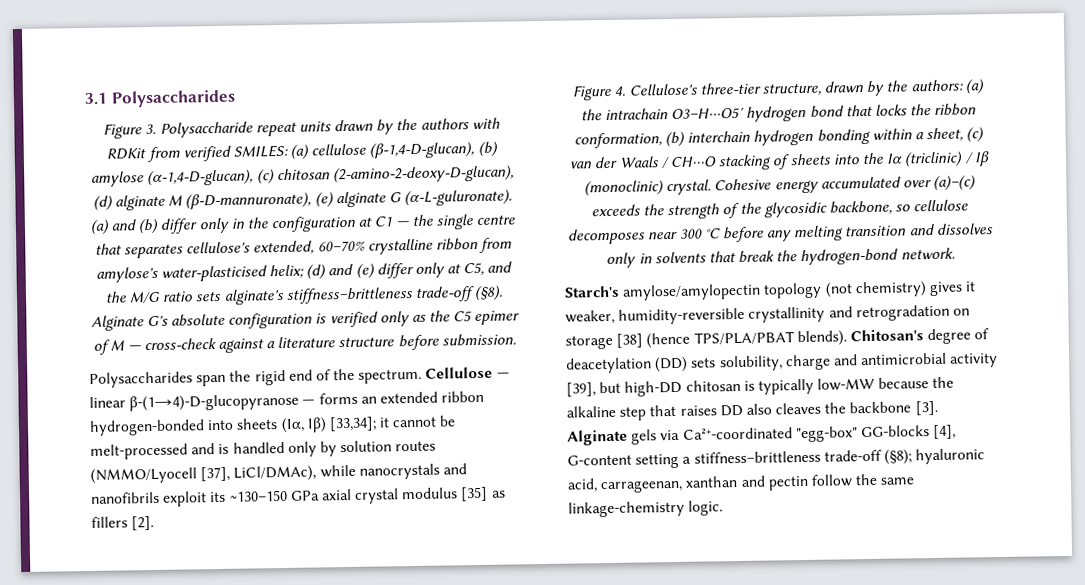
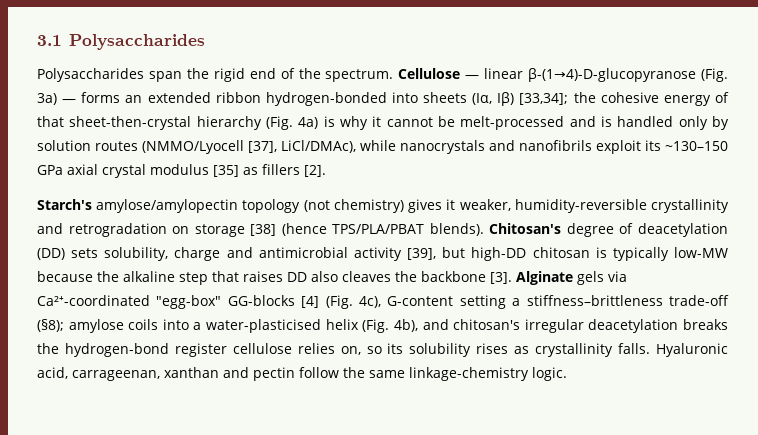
- Figure 3. Polysaccharide repeat units drawn by the authors with RDKit from verified SMILES: (a) cellulose (β-1,4-D-glucan), (b) amylose (α-1,4-D-glucan), (c) chitosan (2-amino-2-deoxy-D-glucan), (d) alginate M (β-D-mannuronate), (e) alginate G (α-L-guluronate). (a) and (b) differ only in the configuration at C1 — the single centre that separates cellulose's extended, 60–70% crystalline ribbon from amylose's water-plasticised helix; (d) and (e) differ only at C5, and the M/G ratio sets alginate's stiffness–brittleness trade-off (§8). Alginate G's absolute configuration is verified only as the C5 epimer of M — cross-check against a literature structure before submission.
- Cellulose — linear β-(1→4)-D-glucopyranose — forms an extended ribbon hydrogen-bonded into sheets (Iα, Iβ) [33,34]; it cannot be melt-processed and is handled only by solution routes (NMMO/Lyocell [37], LiCl/DMAc), while nanocrystals and nanofibrils exploit its ~130–150 GPa axial crystal modulus [35] as fillers [2].
+ Cellulose — linear β-(1→4)-D-glucopyranose (Fig. 3a) — forms an extended ribbon hydrogen-bonded into sheets (Iα, Iβ) [33,34]; the cohesive energy of that sheet-then-crystal hierarchy (Fig. 4a) is why it cannot be melt-processed and is handled only by solution routes (NMMO/Lyocell [37], LiCl/DMAc), while nanocrystals and nanofibrils exploit its ~130–150 GPa axial crystal modulus [35] as fillers [2].
- Figure 4. Cellulose's three-tier structure, drawn by the authors: (a) the intrachain O3–H···O5′ hydrogen bond that locks the ribbon conformation, (b) interchain hydrogen bonding within a sheet, (c) van der Waals / CH···O stacking of sheets into the Iα (triclinic) / Iβ (monoclinic) crystal. Cohesive energy accumulated over (a)–(c) exceeds the strength of the glycosidic backbone, so cellulose decomposes near 300 °C before any melting transition and dissolves only in solvents that break the hydrogen-bond network.
- Alginate gels via Ca²⁺-coordinated "egg-box" GG-blocks [4], G-content setting a stiffness–brittleness trade-off (§8); hyaluronic acid, carrageenan, xanthan and pectin follow the same linkage-chemistry logic.
+ Alginate gels via Ca²⁺-coordinated "egg-box" GG-blocks [4] (Fig. 4c), G-content setting a stiffness–brittleness trade-off (§8); amylose coils into a water-plasticised helix (Fig. 4b), and chitosan's irregular deacetylation breaks the hydrogen-bond register cellulose relies on, so its solubility rises as crystallinity falls. Hyaluronic acid, carrageenan, xanthan and pectin follow the same linkage-chemistry logic.

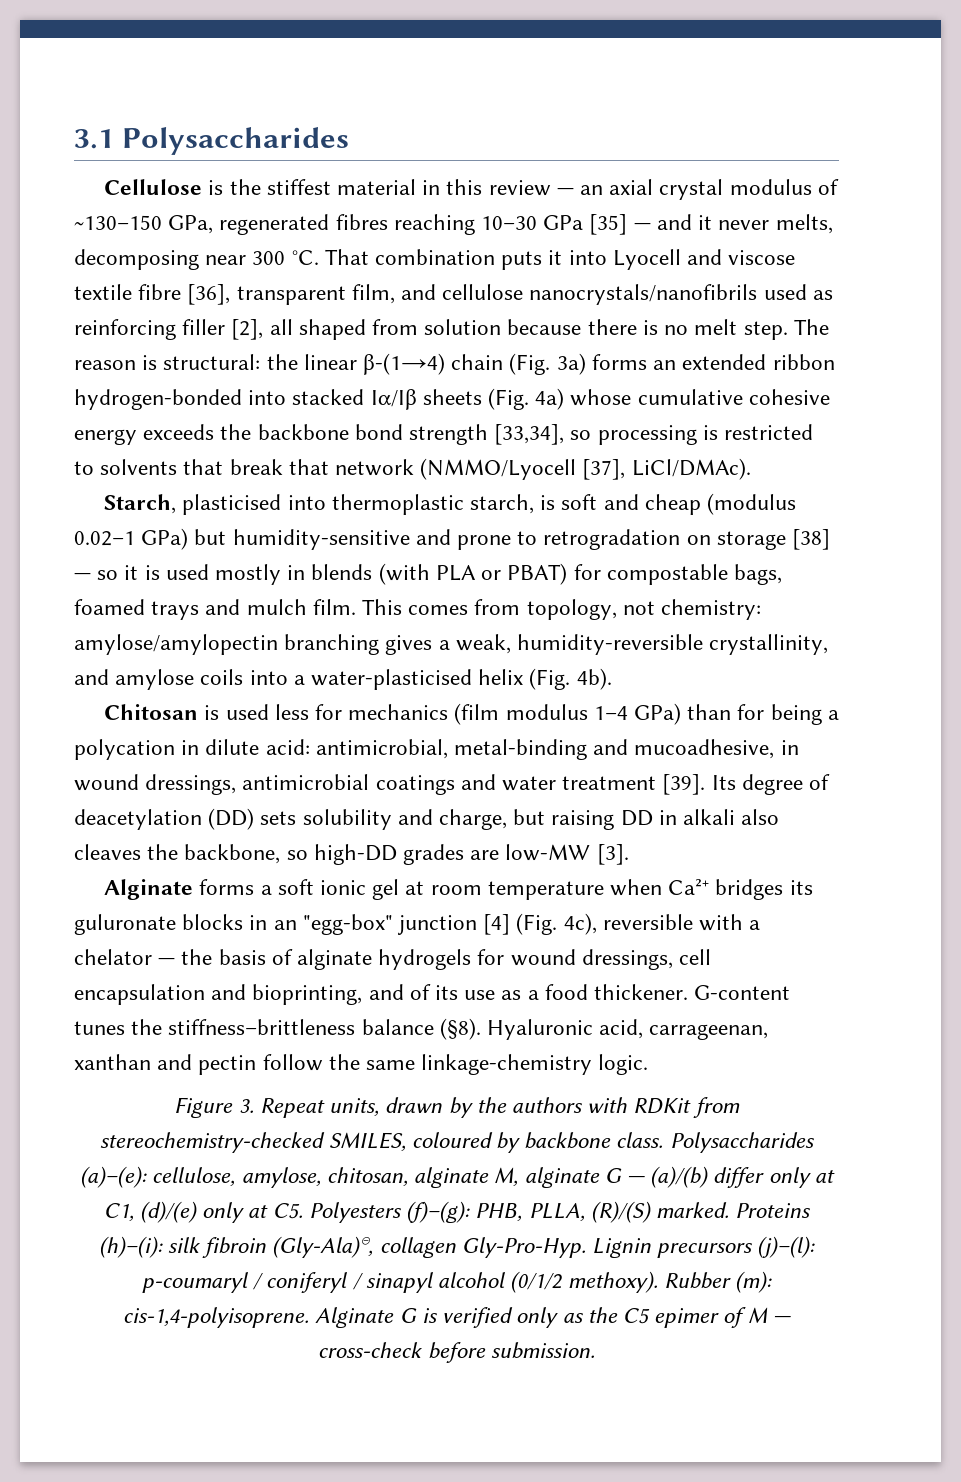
- Polysaccharides span the rigid end of the spectrum. Cellulose — linear β-(1→4)-D-glucopyranose (Fig. 3a) — forms an extended ribbon hydrogen-bonded into sheets (Iα, Iβ) [33,34]; the cohesive energy of that sheet-then-crystal hierarchy (Fig. 4a) is why it cannot be melt-processed and is handled only by solution routes (NMMO/Lyocell [37], LiCl/DMAc), while nanocrystals and nanofibrils exploit its ~130–150 GPa axial crystal modulus [35] as fillers [2].
- Starch's amylose/amylopectin topology (not chemistry) gives it weaker, humidity-reversible crystallinity and retrogradation on storage [38] (hence TPS/PLA/PBAT blends). Chitosan's degree of deacetylation (DD) sets solubility, charge and antimicrobial activity [39], but high-DD chitosan is typically low-MW because the alkaline step that raises DD also cleaves the backbone [3]. Alginate gels via Ca²⁺-coordinated "egg-box" GG-blocks [4] (Fig. 4c), G-content setting a stiffness–brittleness trade-off (§8); amylose coils into a water-plasticised helix (Fig. 4b), and chitosan's irregular deacetylation breaks the hydrogen-bond register cellulose relies on, so its solubility rises as crystallinity falls.
+ Cellulose is the stiffest material in this review — an axial crystal modulus of ~130–150 GPa, regenerated fibres reaching 10–30 GPa [35] — and it never melts, decomposing near 300 °C. That combination puts it into Lyocell and viscose textile fibre [36], transparent film, and cellulose nanocrystals/nanofibrils used as reinforcing filler [2], all shaped from solution because there is no melt step. The reason is structural: the linear β-(1→4) chain (Fig. 3a) forms an extended ribbon hydrogen-bonded into stacked Iα/Iβ sheets (Fig. 4a) whose cumulative cohesive energy exceeds the backbone bond strength [33,34], so processing is restricted to solvents that break that network (NMMO/Lyocell [37], LiCl/DMAc).
+ Starch, plasticised into thermoplastic starch, is soft and cheap (modulus 0.02–1 GPa) but humidity-sensitive and prone to retrogradation on storage [38] — so it is used mostly in blends (with PLA or PBAT) for compostable bags, foamed trays and mulch film. This comes from topology, not chemistry: amylose/amylopectin branching gives a weak, humidity-reversible crystallinity, and amylose coils into a water-plasticised helix (Fig. 4b).
+ Chitosan is used less for mechanics (film modulus 1–4 GPa) than for being a polycation in dilute acid: antimicrobial, metal-binding and mucoadhesive, in wound dressings, antimicrobial coatings and water treatment [39]. Its degree of deacetylation (DD) sets solubility and charge, but raising DD in alkali also cleaves the backbone, so high-DD grades are low-MW [3].
+ Alginate forms a soft ionic gel at room temperature when Ca²⁺ bridges its guluronate blocks in an "egg-box" junction [4] (Fig. 4c), reversible with a chelator — the basis of alginate hydrogels for wound dressings, cell encapsulation and bioprinting, and of its use as a food thickener. G-content tunes the stiffness–brittleness balance (§8).
+ Figure 3. Repeat units, drawn by the authors with RDKit from stereochemistry-checked SMILES, coloured by backbone class. Polysaccharides (a)–(e): cellulose, amylose, chitosan, alginate M, alginate G — (a)/(b) differ only at C1, (d)/(e) only at C5. Polyesters (f)–(g): PHB, PLLA, (R)/(S) marked. Proteins (h)–(i): silk fibroin (Gly-Ala)ₙ, collagen Gly-Pro-Hyp. Lignin precursors (j)–(l): p-coumaryl / coniferyl / sinapyl alcohol (0/1/2 methoxy). Rubber (m): cis-1,4-polyisoprene. Alginate G is verified only as the C5 epimer of M — cross-check before submission.

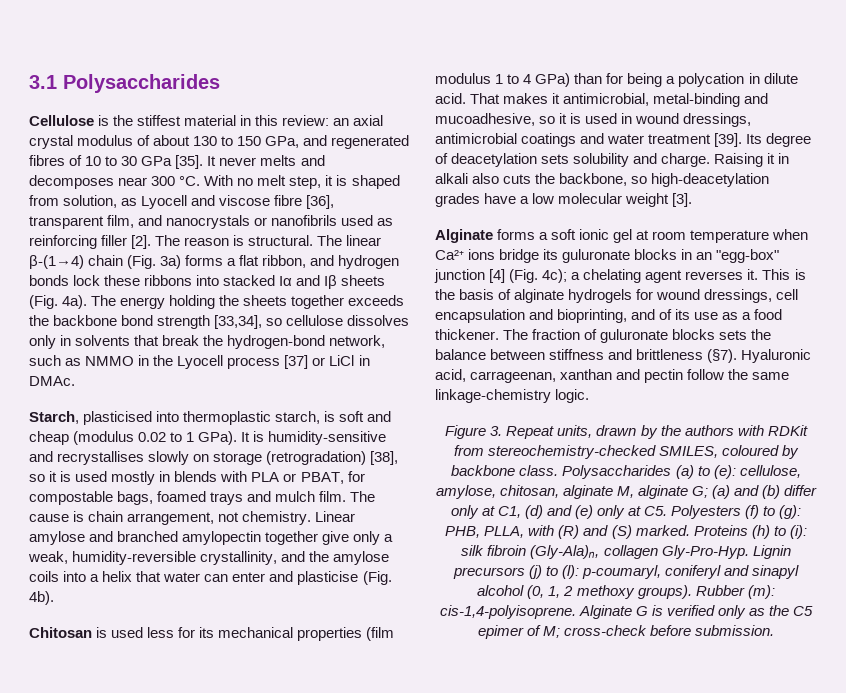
- Cellulose is the stiffest material in this review — an axial crystal modulus of ~130–150 GPa, regenerated fibres reaching 10–30 GPa [35] — and it never melts, decomposing near 300 °C. That combination puts it into Lyocell and viscose textile fibre [36], transparent film, and cellulose nanocrystals/nanofibrils used as reinforcing filler [2], all shaped from solution because there is no melt step.
+ Cellulose is the stiffest material in this review: an axial crystal modulus of about 130 to 150 GPa, and regenerated fibres of 10 to 30 GPa [35]. It never melts and decomposes near 300 °C. With no melt step, it is shaped from solution, as Lyocell and viscose fibre [36], transparent film, and nanocrystals or nanofibrils used as reinforcing filler [2].
- The reason is structural: the linear β-(1→4) chain (Fig. 3a) forms an extended ribbon hydrogen-bonded into stacked Iα/Iβ sheets (Fig. 4a) whose cumulative cohesive energy exceeds the backbone bond strength [33,34], so processing is restricted to solvents that break that network (NMMO/Lyocell [37], LiCl/DMAc).
+ The reason is structural. The linear β-(1→4) chain (Fig. 3a) forms a flat ribbon, and hydrogen bonds lock these ribbons into stacked Iα and Iβ sheets (Fig. 4a). The energy holding the sheets together exceeds the backbone bond strength [33,34], so cellulose dissolves only in solvents that break the hydrogen-bond network, such as NMMO in the Lyocell process [37] or LiCl in DMAc.
- Starch, plasticised into thermoplastic starch, is soft and cheap (modulus 0.02–1 GPa) but humidity-sensitive and prone to retrogradation on storage [38] — so it is used mostly in blends (with PLA or PBAT) for compostable bags, foamed trays and mulch film.
+ Starch, plasticised into thermoplastic starch, is soft and cheap (modulus 0.02 to 1 GPa). It is humidity-sensitive and recrystallises slowly on storage (retrogradation) [38], so it is used mostly in blends with PLA or PBAT, for compostable bags, foamed trays and mulch film.
- This comes from topology, not chemistry: amylose/amylopectin branching gives a weak, humidity-reversible crystallinity, and amylose coils into a water-plasticised helix (Fig. 4b).
+ The cause is chain arrangement, not chemistry. Linear amylose and branched amylopectin together give only a weak, humidity-reversible crystallinity, and the amylose coils into a helix that water can enter and plasticise (Fig. 4b).
- Chitosan is used less for mechanics (film modulus 1–4 GPa) than for being a polycation in dilute acid: antimicrobial, metal-binding and mucoadhesive, in wound dressings, antimicrobial coatings and water treatment [39].
+ Chitosan is used less for its mechanical properties (film modulus 1 to 4 GPa) than for being a polycation in dilute acid. That makes it antimicrobial, metal-binding and mucoadhesive, so it is used in wound dressings, antimicrobial coatings and water treatment [39].
- Its degree of deacetylation (DD) sets solubility and charge, but raising DD in alkali also cleaves the backbone, so high-DD grades are low-MW [3].
+ Its degree of deacetylation sets solubility and charge. Raising it in alkali also cuts the backbone, so high-deacetylation grades have a low molecular weight [3].
- Alginate forms a soft ionic gel at room temperature when Ca²⁺ bridges its guluronate blocks in an "egg-box" junction [4] (Fig. 4c), reversible with a chelator — the basis of alginate hydrogels for wound dressings, cell encapsulation and bioprinting, and of its use as a food thickener.
+ Alginate forms a soft ionic gel at room temperature when Ca²⁺ ions bridge its guluronate blocks in an "egg-box" junction [4] (Fig. 4c); a chelating agent reverses it. This is the basis of alginate hydrogels for wound dressings, cell encapsulation and bioprinting, and of its use as a food thickener.
- G-content tunes the stiffness–brittleness balance (§8).
+ The fraction of guluronate blocks sets the balance between stiffness and brittleness (§7).
- Polysaccharides (a)–(e): cellulose, amylose, chitosan, alginate M, alginate G — (a)/(b) differ only at C1, (d)/(e) only at C5. Polyesters (f)–(g): PHB, PLLA, (R)/(S) marked. Proteins (h)–(i): silk fibroin (Gly-Ala)ₙ, collagen Gly-Pro-Hyp.
+ Polysaccharides (a) to (e): cellulose, amylose, chitosan, alginate M, alginate G; (a) and (b) differ only at C1, (d) and (e) only at C5. Polyesters (f) to (g): PHB, PLLA, with (R) and (S) marked. Proteins (h) to (i): silk fibroin (Gly-Ala)ₙ, collagen Gly-Pro-Hyp.
- Lignin precursors (j)–(l): p-coumaryl / coniferyl / sinapyl alcohol (0/1/2 methoxy).
+ Lignin precursors (j) to (l): p-coumaryl, coniferyl and sinapyl alcohol (0, 1, 2 methoxy groups).
- Alginate G is verified only as the C5 epimer of M — cross-check before submission.
+ Alginate G is verified only as the C5 epimer of M; cross-check before submission.

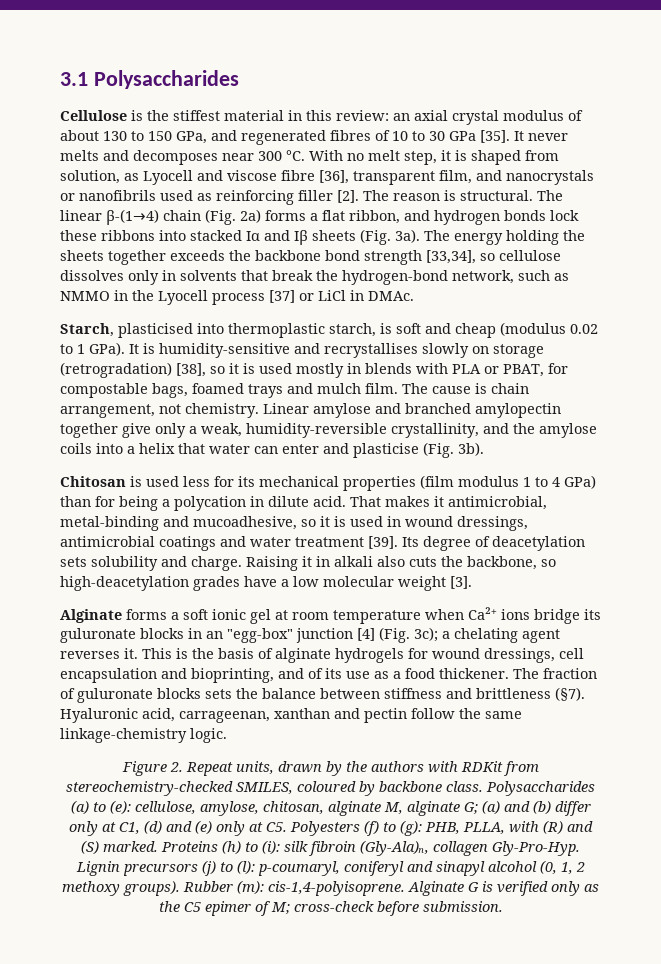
- The linear β-(1→4) chain (Fig. 3a) forms a flat ribbon, and hydrogen bonds lock these ribbons into stacked Iα and Iβ sheets (Fig. 4a).
+ The linear β-(1→4) chain (Fig. 2a) forms a flat ribbon, and hydrogen bonds lock these ribbons into stacked Iα and Iβ sheets (Fig. 3a).
- Linear amylose and branched amylopectin together give only a weak, humidity-reversible crystallinity, and the amylose coils into a helix that water can enter and plasticise (Fig. 4b).
+ Linear amylose and branched amylopectin together give only a weak, humidity-reversible crystallinity, and the amylose coils into a helix that water can enter and plasticise (Fig. 3b).
- Alginate forms a soft ionic gel at room temperature when Ca²⁺ ions bridge its guluronate blocks in an "egg-box" junction [4] (Fig. 4c); a chelating agent reverses it.
+ Alginate forms a soft ionic gel at room temperature when Ca²⁺ ions bridge its guluronate blocks in an "egg-box" junction [4] (Fig. 3c); a chelating agent reverses it.
- Figure 3. Repeat units, drawn by the authors with RDKit from stereochemistry-checked SMILES, coloured by backbone class.
+ Figure 2. Repeat units, drawn by the authors with RDKit from stereochemistry-checked SMILES, coloured by backbone class.

